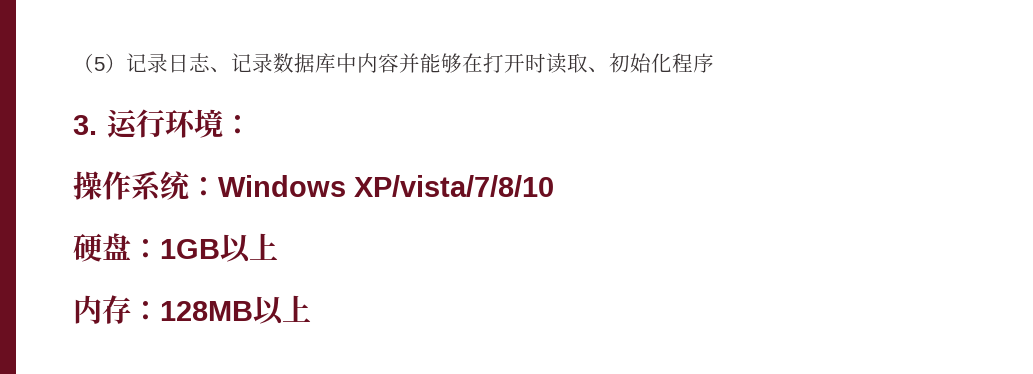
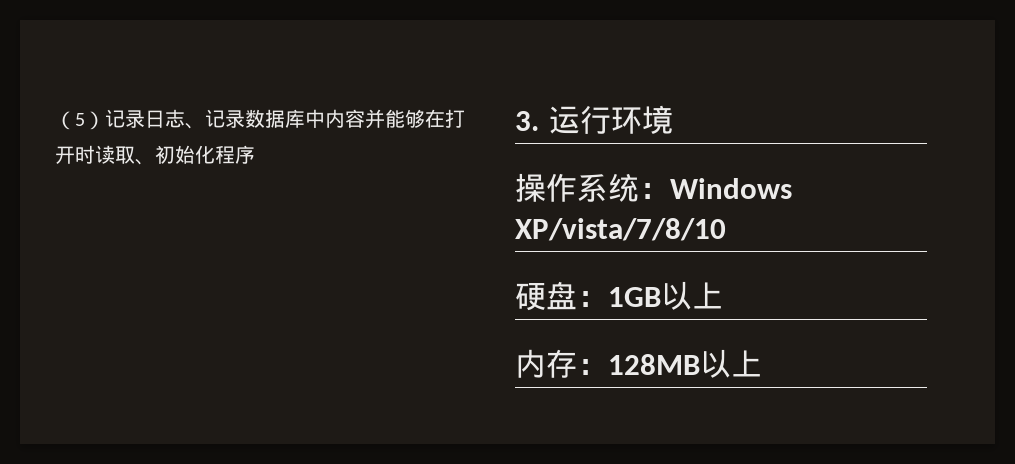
- 3.运行环境：
+ 3.运行环境

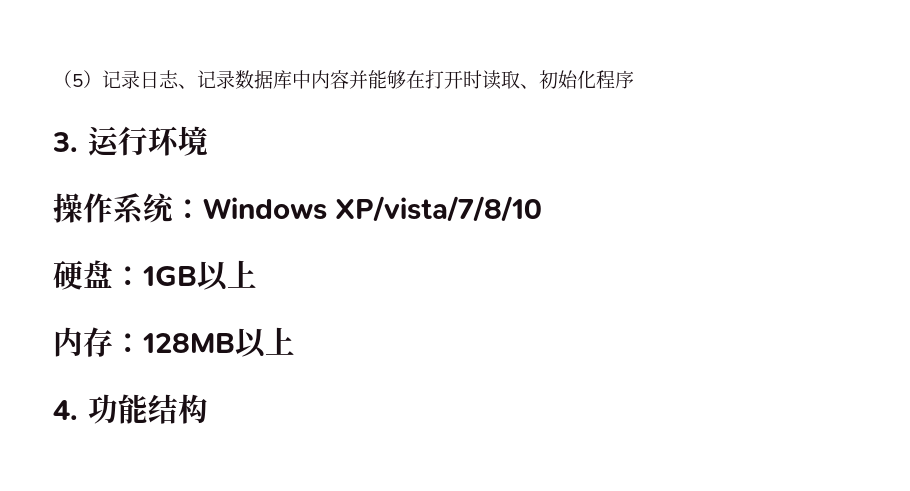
+ 4.功能结构

